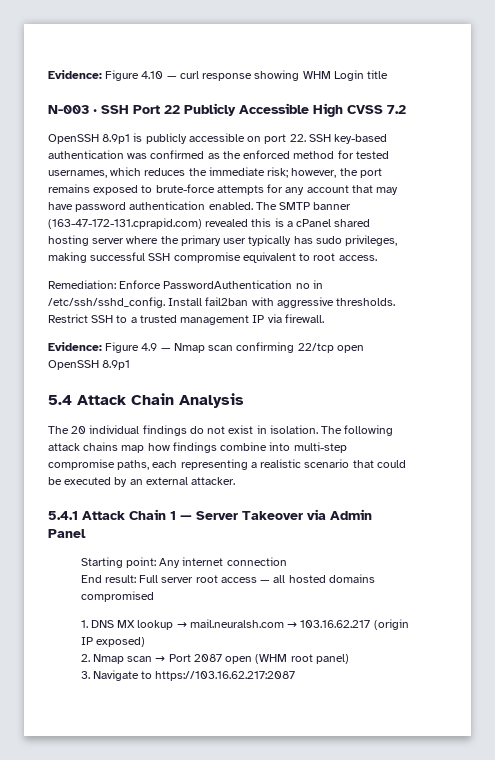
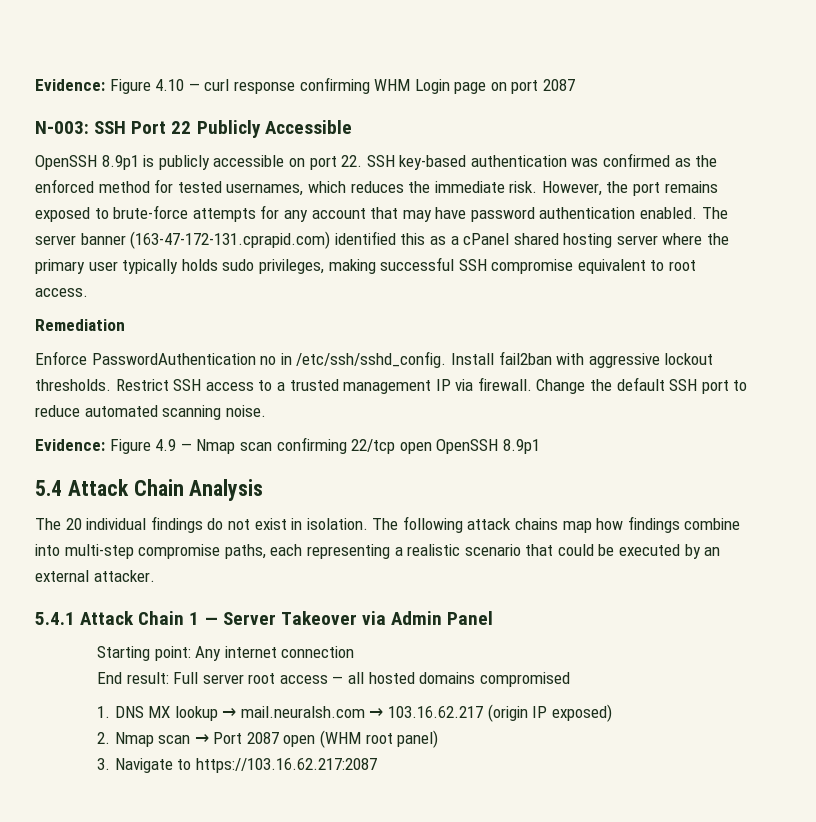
- Evidence: Figure 4.10 — curl response showing WHM Login title
- N-003 · SSH Port 22 Publicly Accessible High CVSS 7.2
+ Evidence: Figure 4.10 — curl response confirming WHM Login page on port 2087
+ N-003: SSH Port 22 Publicly Accessible
- OpenSSH 8.9p1 is publicly accessible on port 22. SSH key-based authentication was confirmed as the enforced method for tested usernames, which reduces the immediate risk; however, the port remains exposed to brute-force attempts for any account that may have password authentication enabled.
+ OpenSSH 8.9p1 is publicly accessible on port 22. SSH key-based authentication was confirmed as the enforced method for tested usernames, which reduces the immediate risk. However, the port remains exposed to brute-force attempts for any account that may have password authentication enabled.
- The SMTP banner (163-47-172-131.cprapid.com) revealed this is a cPanel shared hosting server where the primary user typically has sudo privileges, making successful SSH compromise equivalent to root access.
+ The server banner (163-47-172-131.cprapid.com) identified this as a cPanel shared hosting server where the primary user typically holds sudo privileges, making successful SSH compromise equivalent to root access.
- Remediation: Enforce PasswordAuthentication no in /etc/ssh/sshd_config.
+ Remediation
+ Enforce PasswordAuthentication no in /etc/ssh/sshd_config.
- Install fail2ban with aggressive thresholds.
+ Install fail2ban with aggressive lockout thresholds.
- Restrict SSH to a trusted management IP via firewall.
+ Restrict SSH access to a trusted management IP via firewall. Change the default SSH port to reduce automated scanning noise.

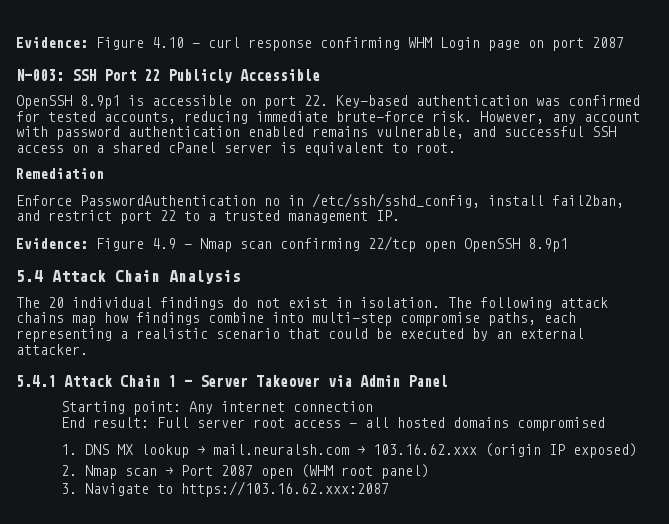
- OpenSSH 8.9p1 is publicly accessible on port 22. SSH key-based authentication was confirmed as the enforced method for tested usernames, which reduces the immediate risk. However, the port remains exposed to brute-force attempts for any account that may have password authentication enabled. The server banner (163-47-172-131.cprapid.com) identified this as a cPanel shared hosting server where the primary user typically holds sudo privileges, making successful SSH compromise equivalent to root access.
+ OpenSSH 8.9p1 is accessible on port 22. Key-based authentication was confirmed for tested accounts, reducing immediate brute-force risk. However, any account with password authentication enabled remains vulnerable, and successful SSH access on a shared cPanel server is equivalent to root.
- Enforce PasswordAuthentication no in /etc/ssh/sshd_config. Install fail2ban with aggressive lockout thresholds. Restrict SSH access to a trusted management IP via firewall. Change the default SSH port to reduce automated scanning noise.
+ Enforce PasswordAuthentication no in /etc/ssh/sshd_config, install fail2ban, and restrict port 22 to a trusted management IP.
- 1. DNS MX lookup → mail.neuralsh.com → 103.16.62.217 (origin IP exposed)
+ 1. DNS MX lookup → mail.neuralsh.com → 103.16.62.xxx (origin IP exposed)
- 3. Navigate to https://103.16.62.217:2087
+ 3. Navigate to https://103.16.62.xxx:2087

